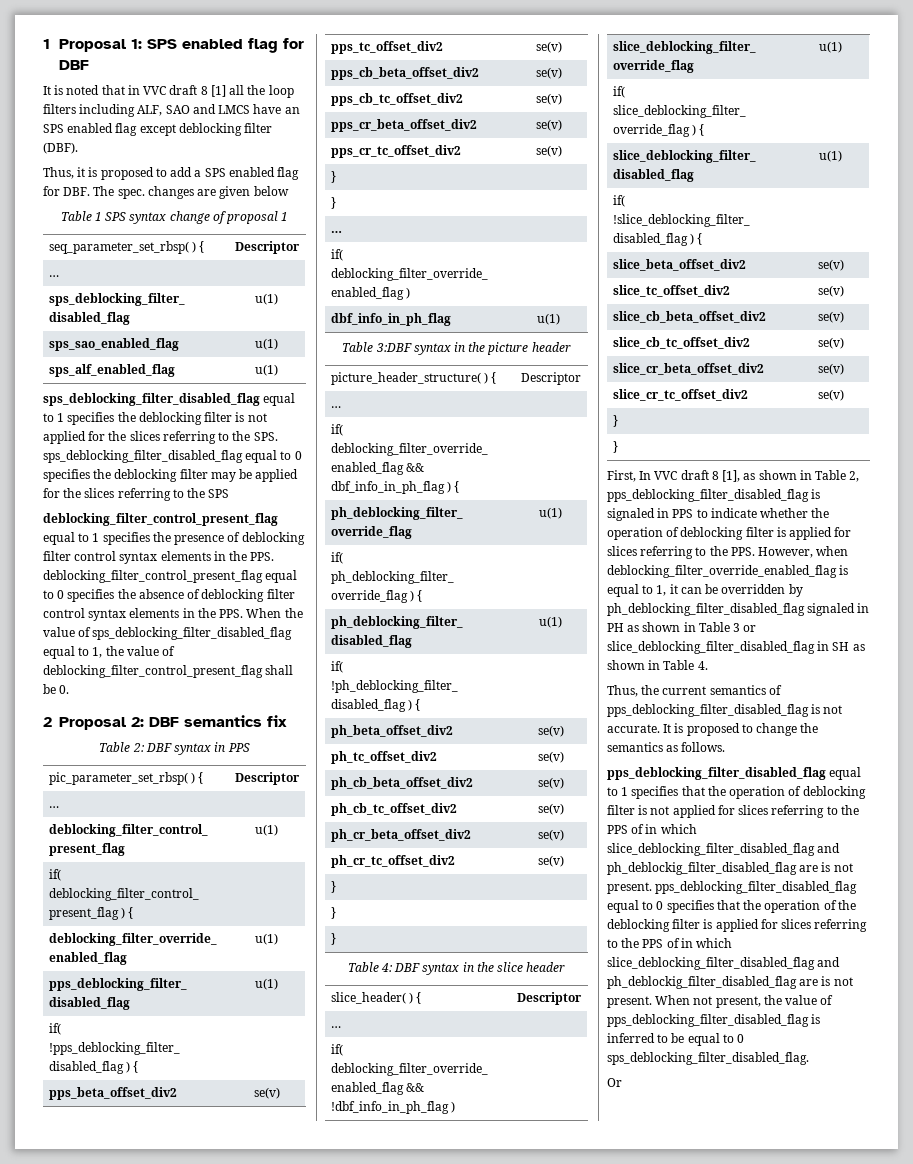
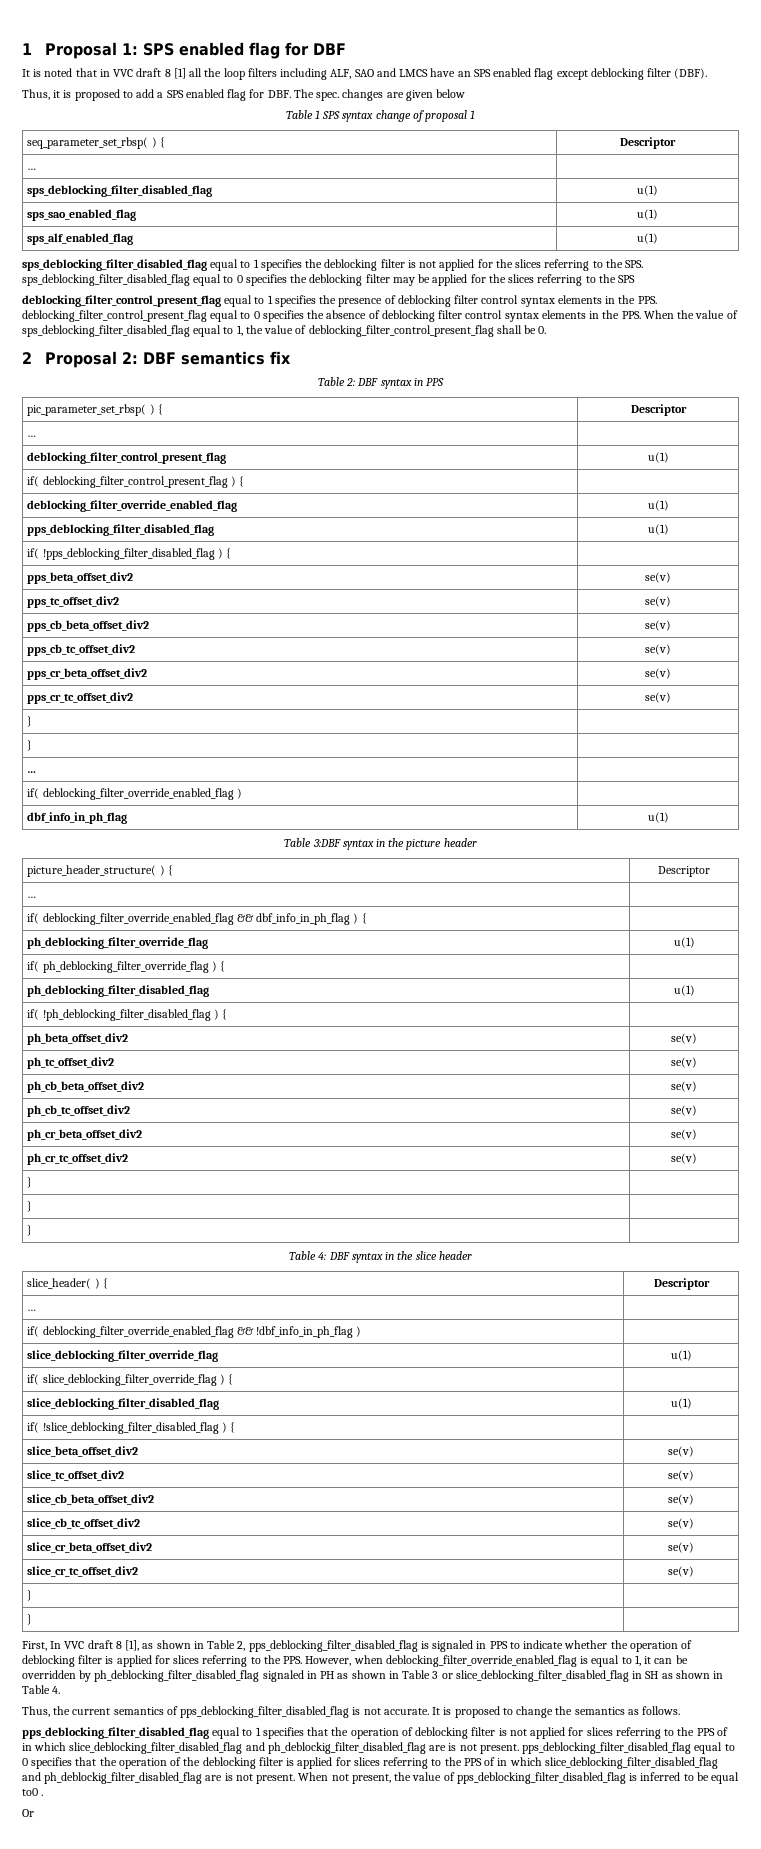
- When not present, the value of pps_deblocking_filter_disabled_flag is inferred to be equal to 0 sps_deblocking_filter_disabled_flag.
+ When not present, the value of pps_deblocking_filter_disabled_flag is inferred to be equal to0 .

